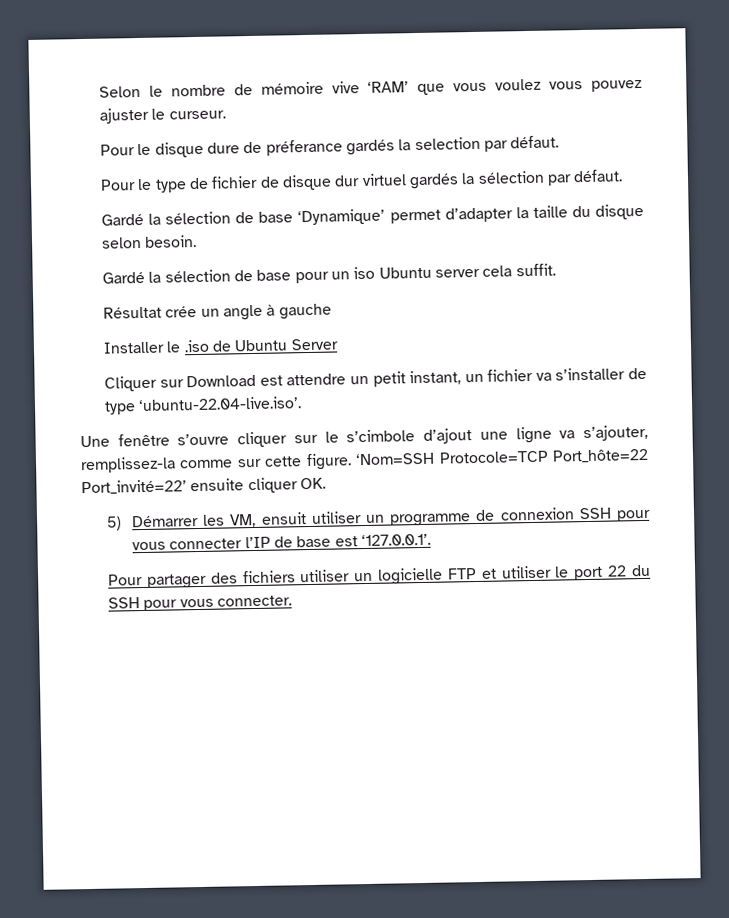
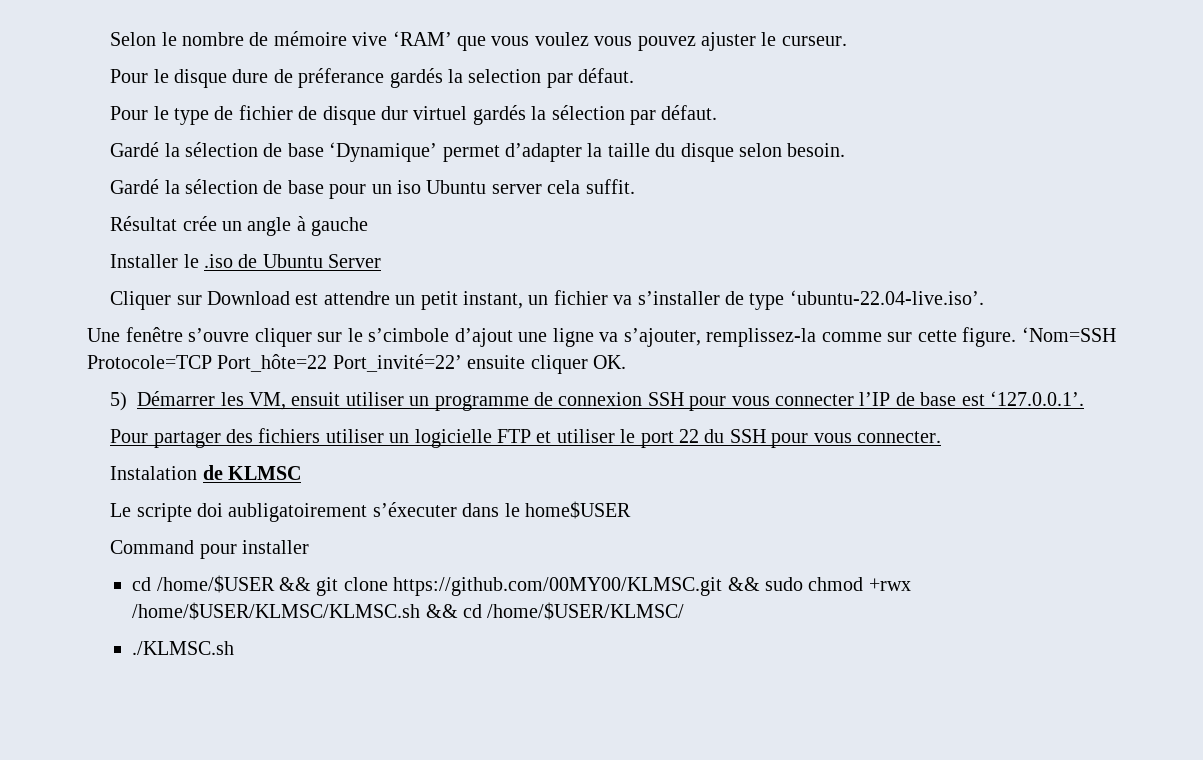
+ Instalation de KLMSC
+ Le scripte doi aubligatoirement s’éxecuter dans le home$USER
+ Command pour installer
+ cd /home/$USER && git clone https://github.com/00MY00/KLMSC.git && sudo chmod +rwx /home/$USER/KLMSC/KLMSC.sh && cd /home/$USER/KLMSC/
+ ./KLMSC.sh

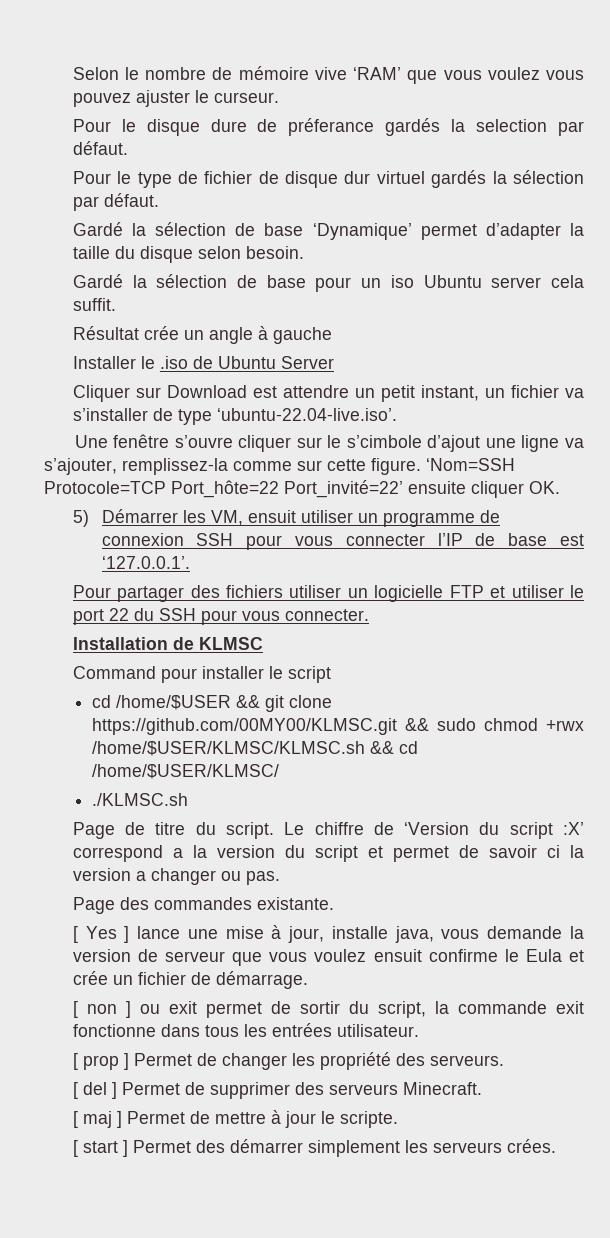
- Instalation de KLMSC
+ Installation de KLMSC
- Le scripte doi aubligatoirement s’éxecuter dans le home$USER
- Command pour installer
+ Command pour installer le script
+ Page de titre du script. Le chiffre de ‘Version du script :X’ correspond a la version du script et permet de savoir ci la version a changer ou pas.
+ Page des commandes existante.
+ [ Yes ] lance une mise à jour, installe java, vous demande la version de serveur que vous voulez ensuit confirme le Eula et crée un fichier de démarrage.
+ [ non ] ou exit permet de sortir du script, la commande exit fonctionne dans tous les entrées utilisateur.
+ [ prop ] Permet de changer les propriété des serveurs.
+ [ del ] Permet de supprimer des serveurs Minecraft.
+ [ maj ] Permet de mettre à jour le scripte.
+ [ start ] Permet des démarrer simplement les serveurs crées.

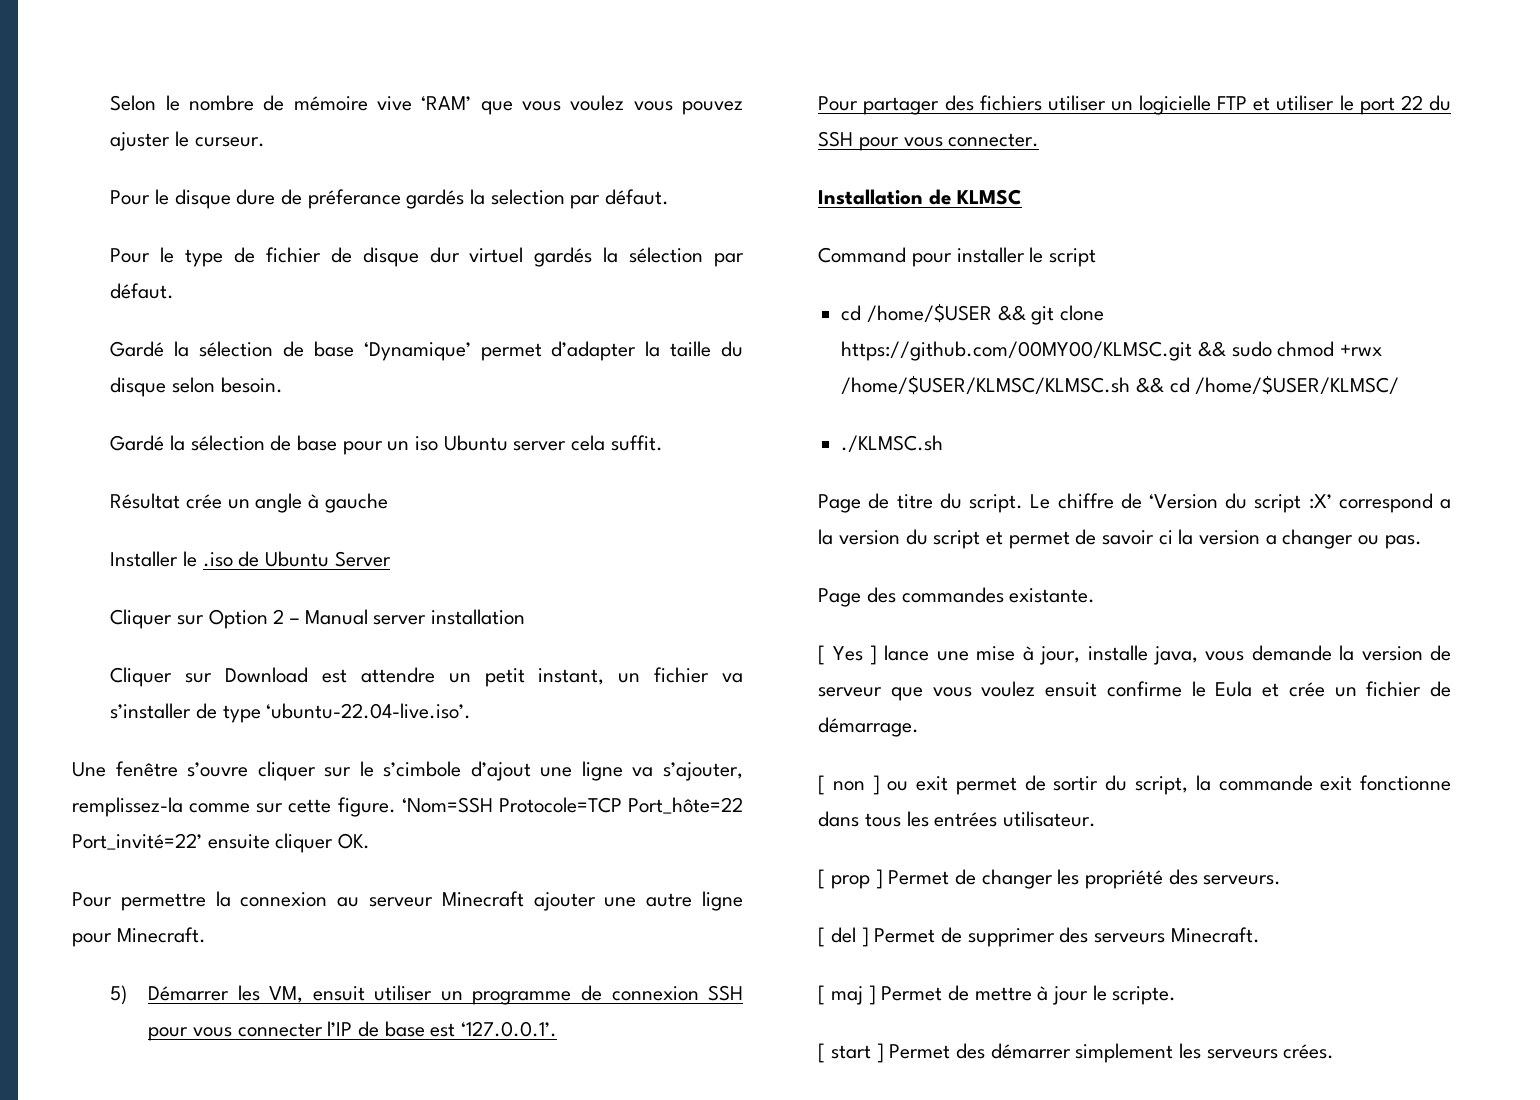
+ Cliquer sur Option 2 – Manual server installation
+ Pour permettre la connexion au serveur Minecraft ajouter une autre ligne pour Minecraft.

